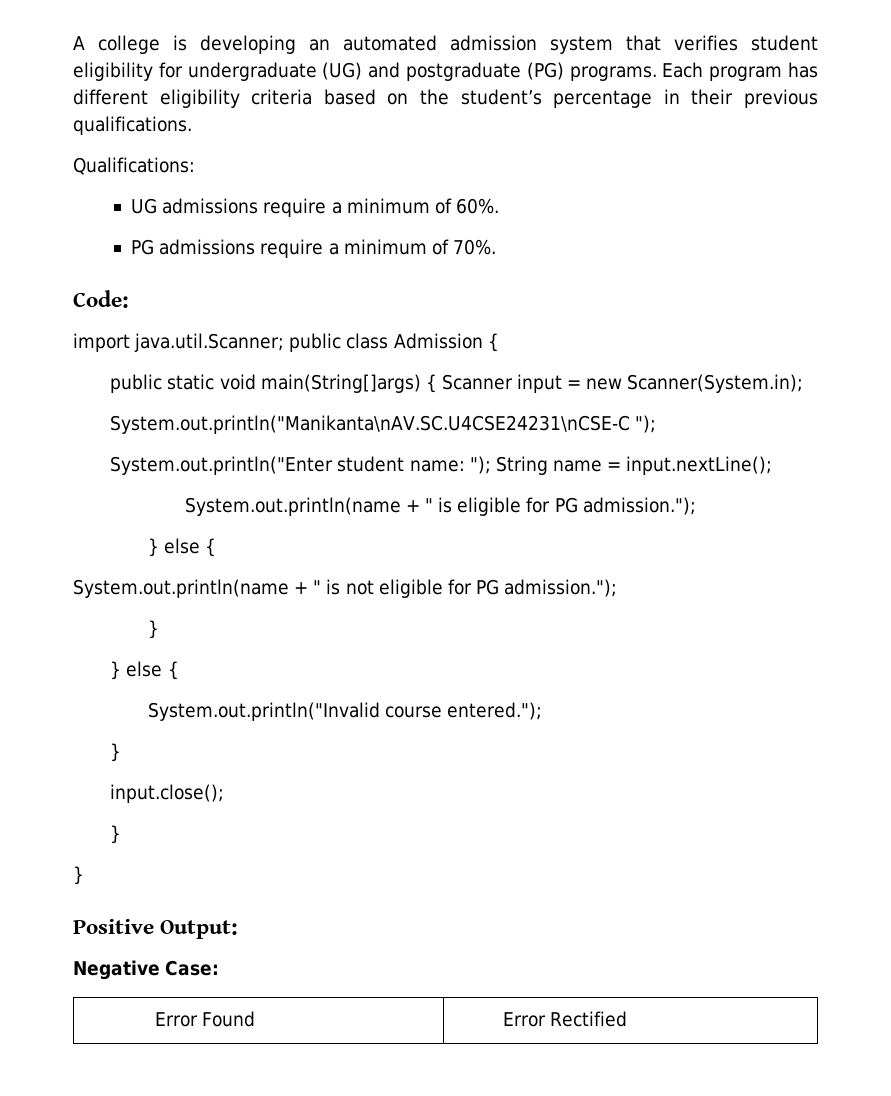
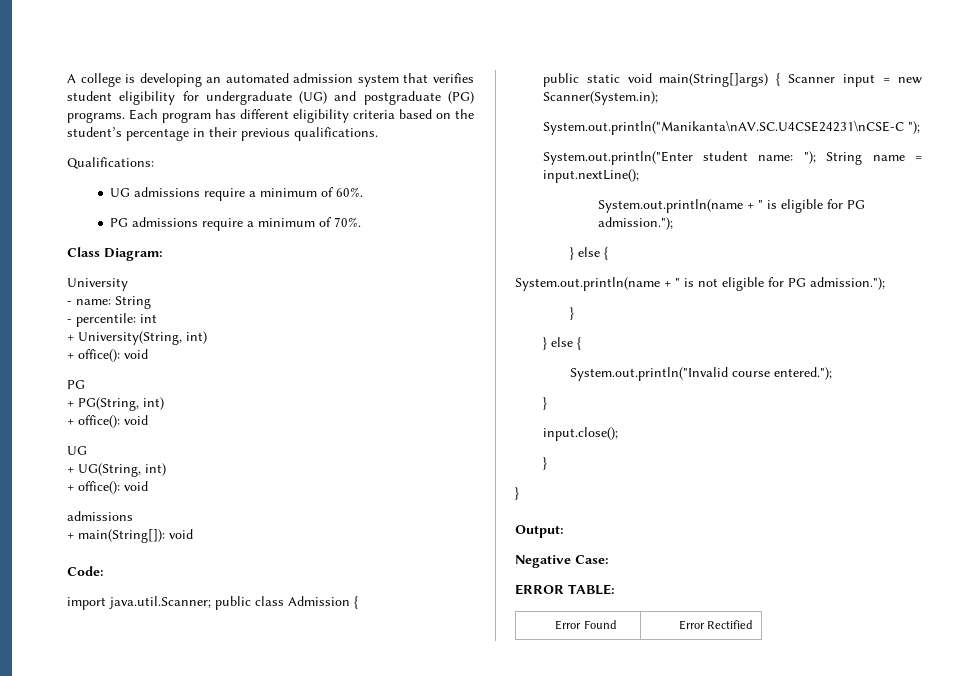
+ Class Diagram:
+ University
+ - name: String
+ - percentile: int
+ + University(String, int)
+ + office(): void
+ PG
+ + PG(String, int)
+ + office(): void
+ UG
+ + UG(String, int)
+ + office(): void
+ admissions
+ + main(String[]): void
- Positive Output:
+ Output:
+ ERROR TABLE:

